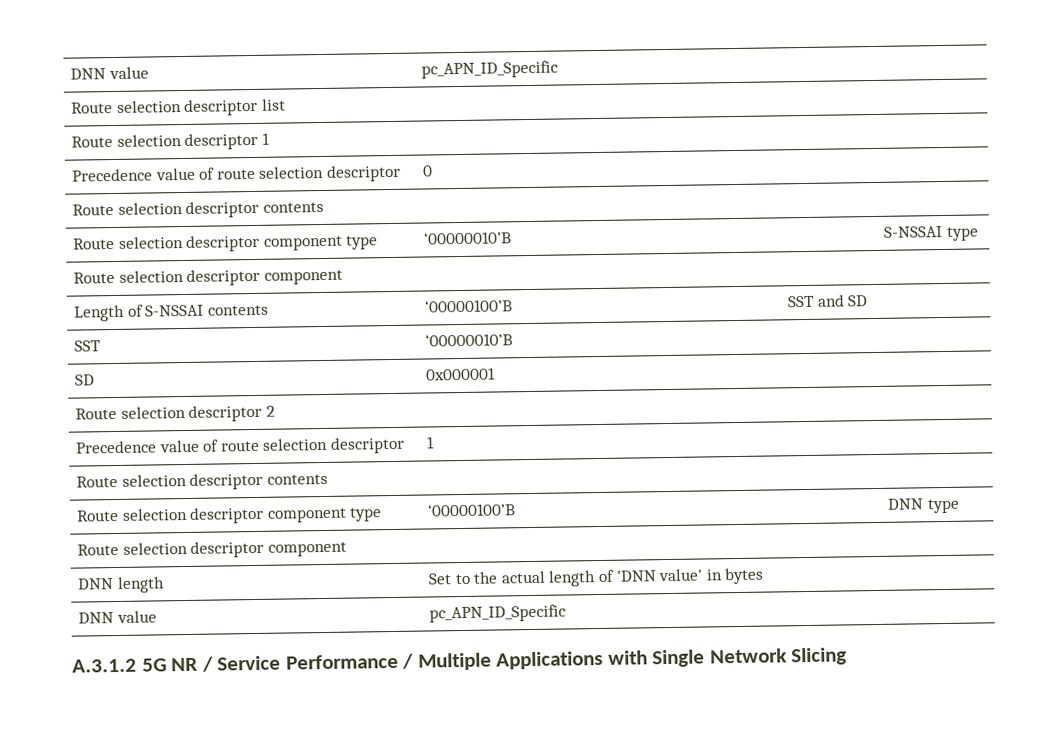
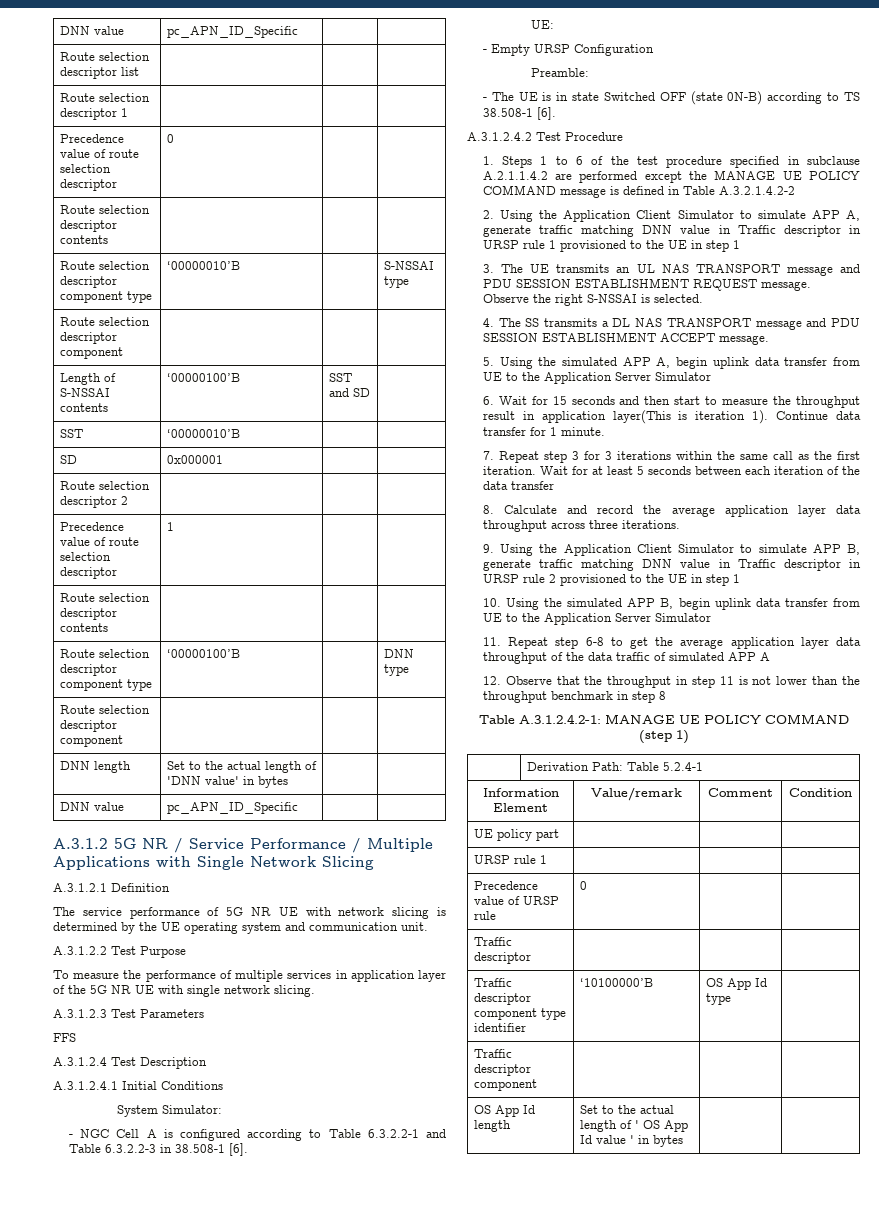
+ A.3.1.2.1 Definition
+ The service performance of 5G NR UE with network slicing is determined by the UE operating system and communication unit.
+ A.3.1.2.2 Test Purpose
+ To measure the performance of multiple services in application layer of the 5G NR UE with single network slicing.
+ A.3.1.2.3 Test Parameters
+ FFS
+ A.3.1.2.4 Test Description
+ A.3.1.2.4.1 Initial Conditions
+ System Simulator:
+ - NGC Cell A is configured according to Table 6.3.2.2-1 and Table 6.3.2.2-3 in 38.508-1 [6].
+ UE:
+ - Empty URSP Configuration
+ Preamble:
+ - The UE is in state Switched OFF (state 0N-B) according to TS 38.508-1 [6].
+ A.3.1.2.4.2 Test Procedure
+ 1. Steps 1 to 6 of the test procedure specified in subclause A.2.1.1.4.2 are performed except the MANAGE UE POLICY COMMAND message is defined in Table A.3.2.1.4.2-2
+ 2. Using the Application Client Simulator to simulate APP A, generate traffic matching DNN value in Traffic descriptor in URSP rule 1 provisioned to the UE in step 1
+ 3. The UE transmits an UL NAS TRANSPORT message and PDU SESSION ESTABLISHMENT REQUEST message. Observe the right S-NSSAI is selected.
+ 4. The SS transmits a DL NAS TRANSPORT message and PDU SESSION ESTABLISHMENT ACCEPT message.
+ 5. Using the simulated APP A, begin uplink data transfer from UE to the Application Server Simulator
+ 6. Wait for 15 seconds and then start to measure the throughput result in application layer(This is iteration 1). Continue data transfer for 1 minute.
+ 7. Repeat step 3 for 3 iterations within the same call as the first iteration. Wait for at least 5 seconds between each iteration of the data transfer
+ 8. Calculate and record the average application layer data throughput across three iterations.
+ 9. Using the Application Client Simulator to simulate APP B, generate traffic matching DNN value in Traffic descriptor in URSP rule 2 provisioned to the UE in step 1
+ 10. Using the simulated APP B, begin uplink data transfer from UE to the Application Server Simulator
+ 11. Repeat step 6-8 to get the average application layer data throughput of the data traffic of simulated APP A
+ 12. Observe that the throughput in step 11 is not lower than the throughput benchmark in step 8
+ Table A.3.1.2.4.2-1: MANAGE UE POLICY COMMAND (step 1)
+ | Derivation Path: Table 5.2.4-1
+ Information Element | Value/remark | Comment | Condition
+ UE policy part | | |
+ URSP rule 1 | | |
+ Precedence value of URSP rule | 0 | |
+ Traffic descriptor | | |
+ Traffic descriptor component type identifier | ‘10100000’B | OS App Id type |
+ Traffic descriptor component | | |
+ OS App Id length | Set to the actual length of ' OS App Id value ' in bytes | |

